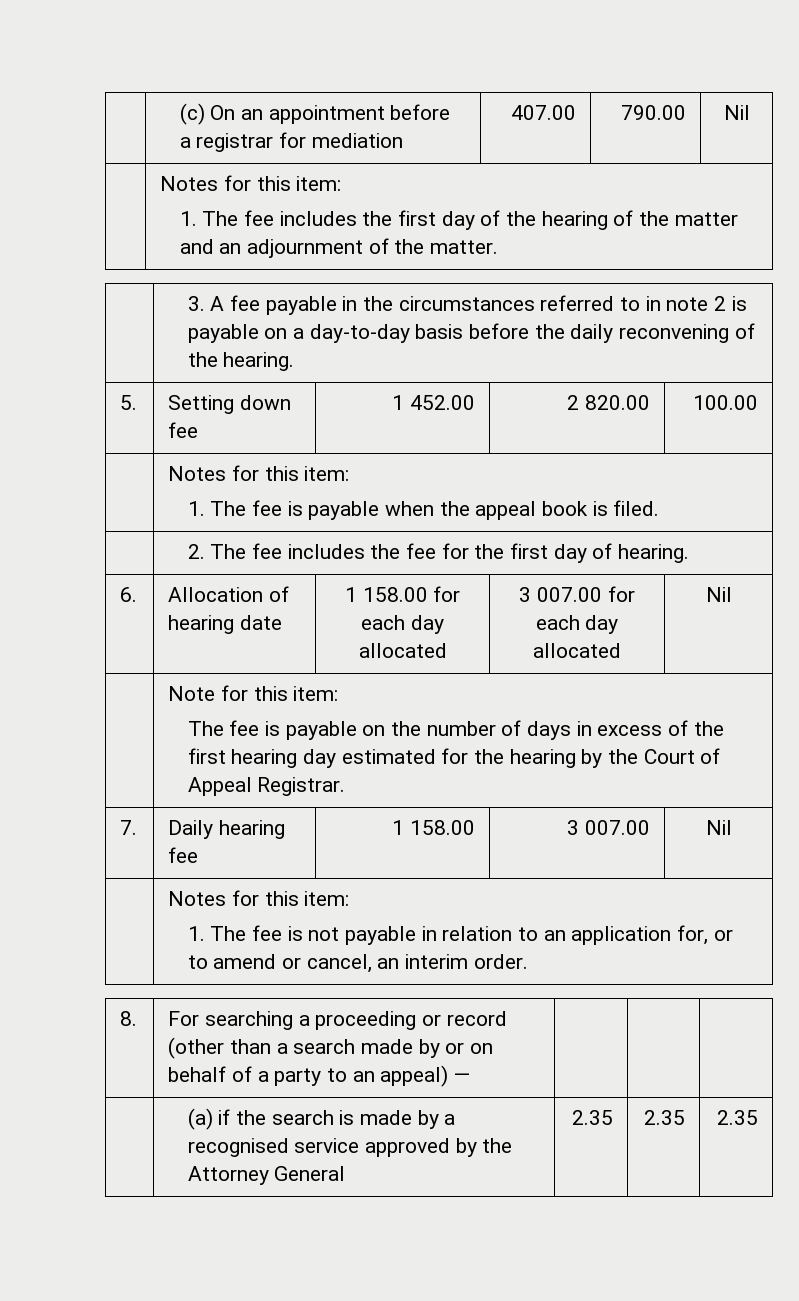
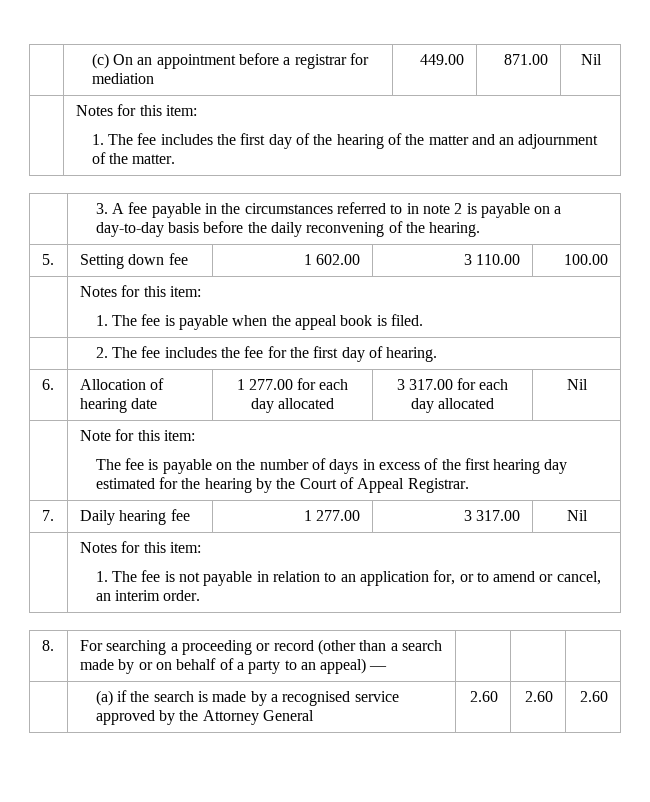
- | (c) On an appointment before a registrar for mediation | 407.00 | 790.00 | Nil
+ | (c) On an appointment before a registrar for mediation | 449.00 | 871.00 | Nil
- 5. | Setting down fee | 1 452.00 | 2 820.00 | 100.00
+ 5. | Setting down fee | 1 602.00 | 3 110.00 | 100.00
- 6. | Allocation of hearing date | 1 158.00 for each day allocated | 3 007.00 for each day allocated | Nil
+ 6. | Allocation of hearing date | 1 277.00 for each day allocated | 3 317.00 for each day allocated | Nil
- 7. | Daily hearing fee | 1 158.00 | 3 007.00 | Nil
+ 7. | Daily hearing fee | 1 277.00 | 3 317.00 | Nil
- | (a) if the search is made by a recognised service approved by the Attorney General | 2.35 | 2.35 | 2.35
+ | (a) if the search is made by a recognised service approved by the Attorney General | 2.60 | 2.60 | 2.60

